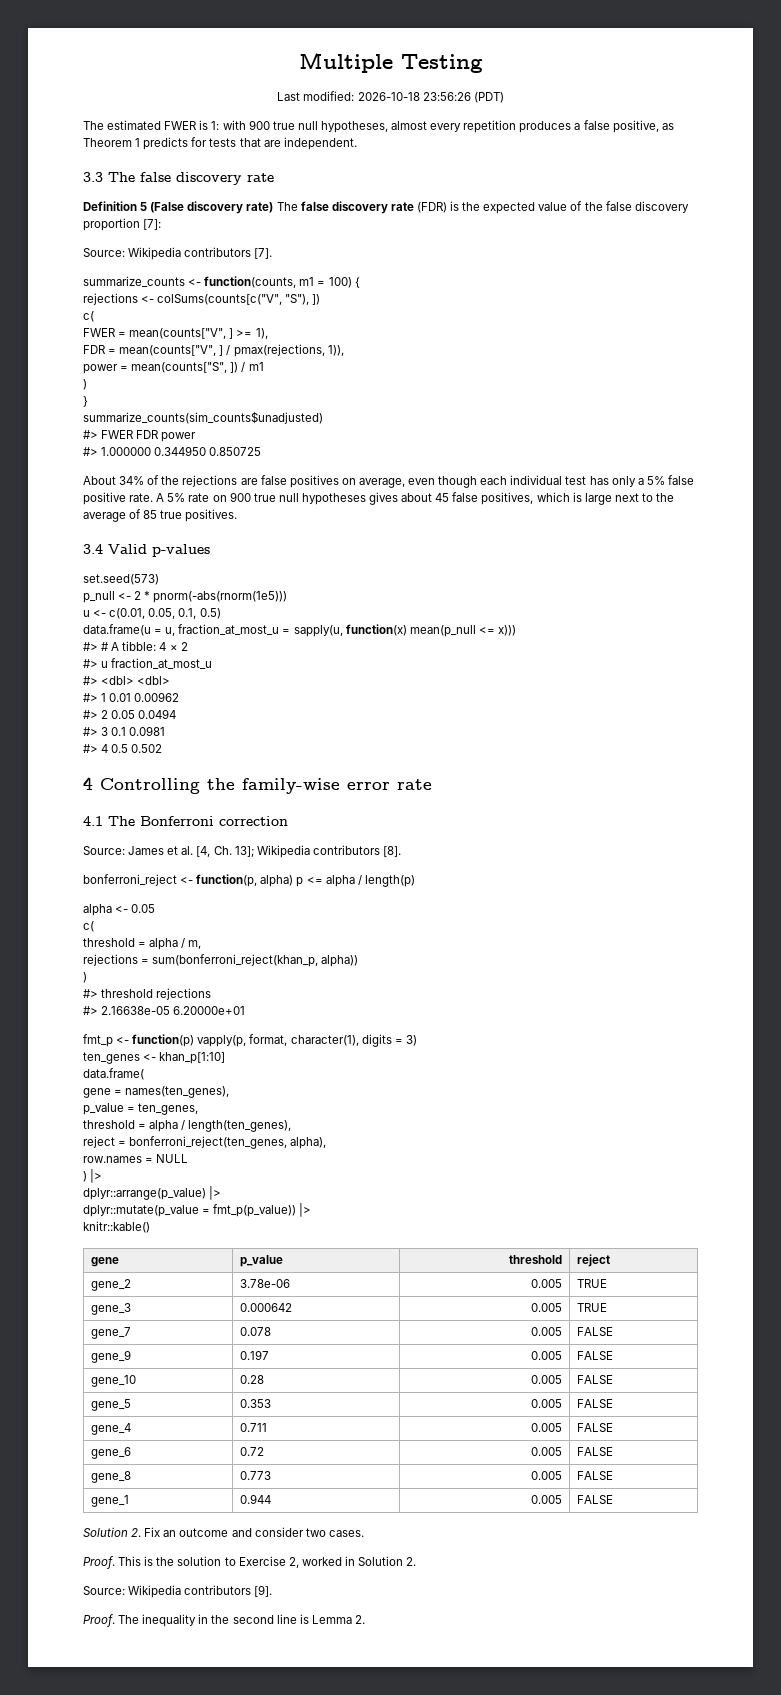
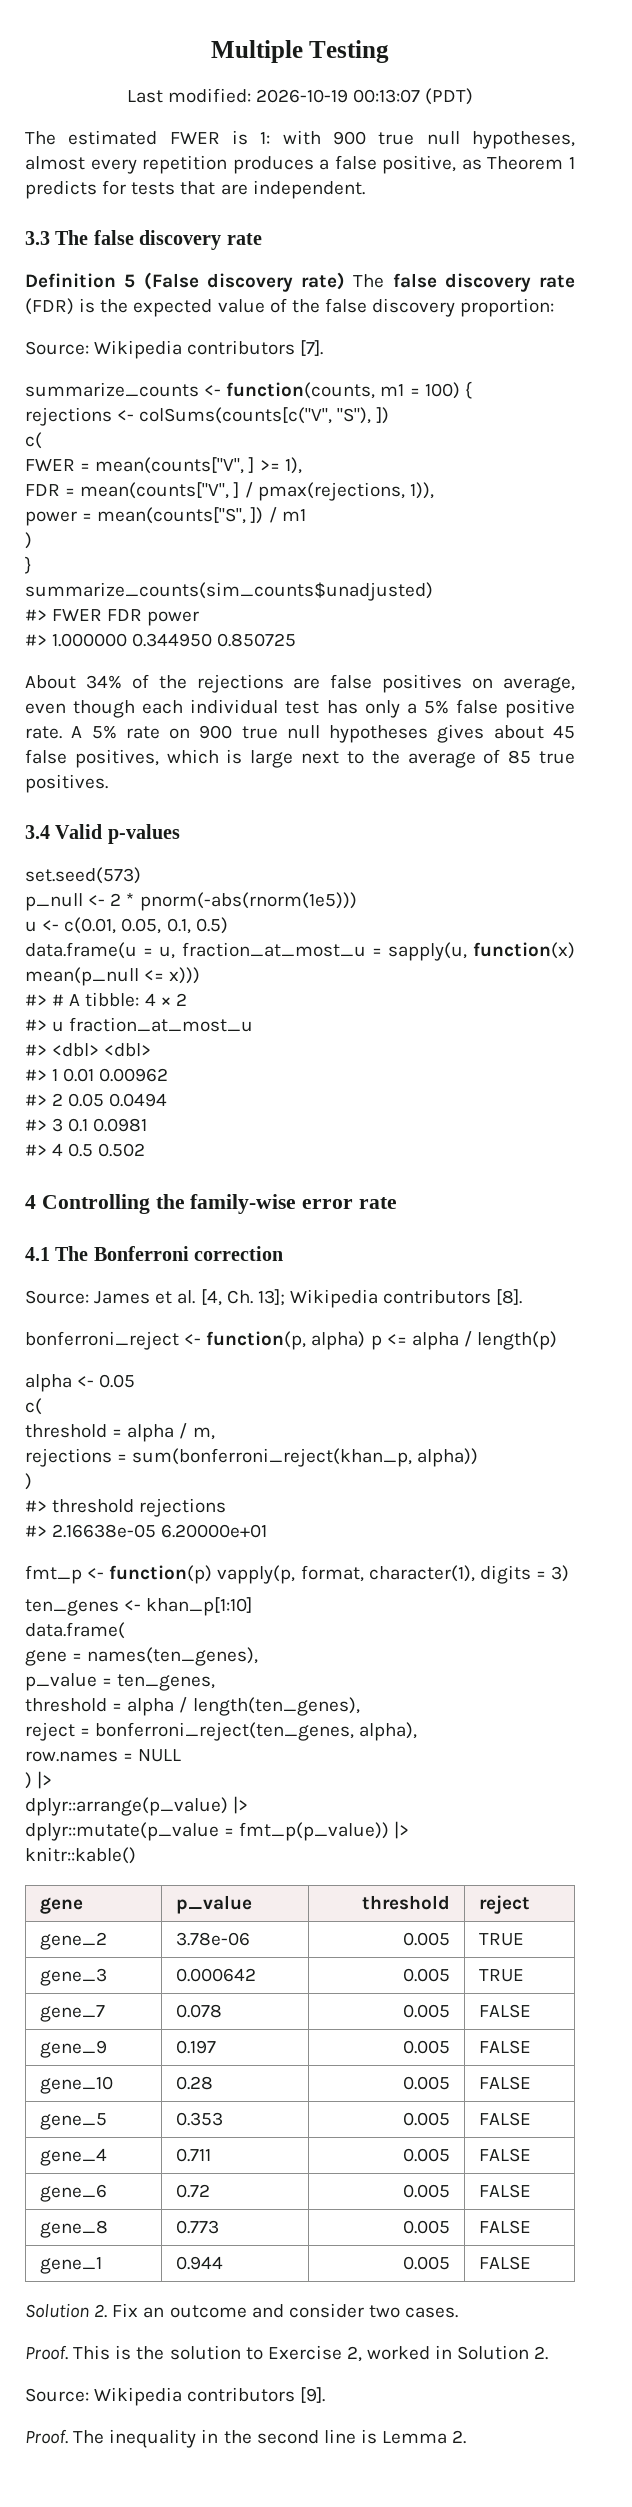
- Last modified: 2026-10-18 23:56:26 (PDT)
+ Last modified: 2026-10-19 00:13:07 (PDT)
- Definition 5 (False discovery rate) The false discovery rate (FDR) is the expected value of the false discovery proportion [7]:
+ Definition 5 (False discovery rate) The false discovery rate (FDR) is the expected value of the false discovery proportion:

